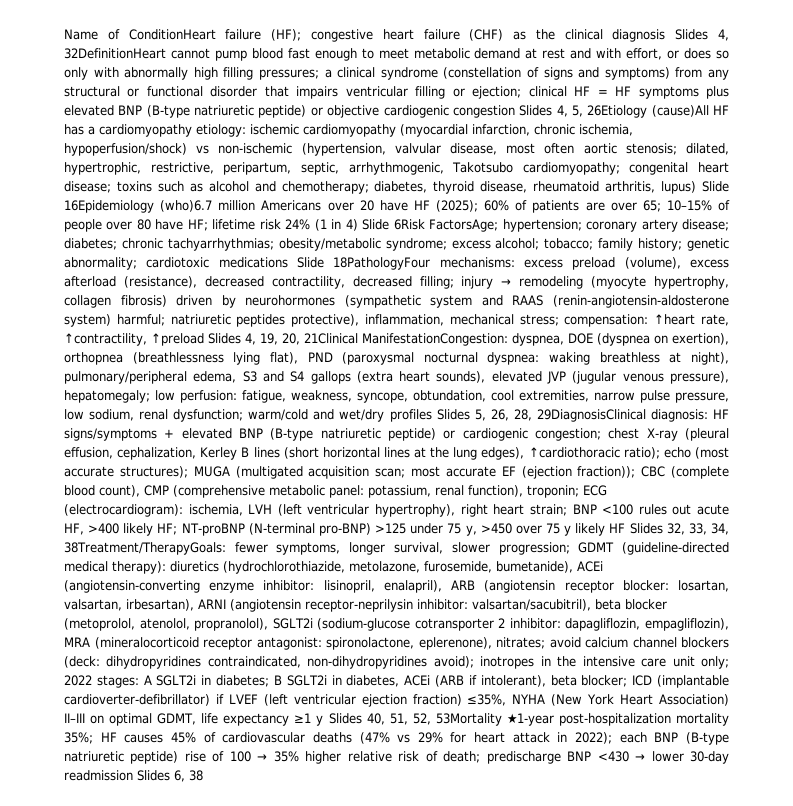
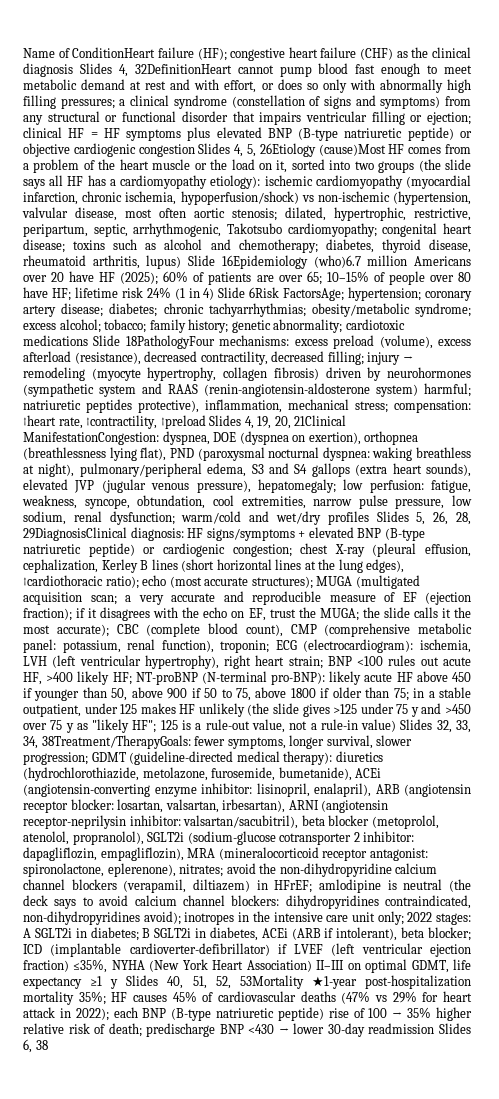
- clinical HF = HF symptoms plus elevated BNP (B-type natriuretic peptide) or objective cardiogenic congestion Slides 4, 5, 26Etiology (cause)All HF has a cardiomyopathy etiology:
+ clinical HF = HF symptoms plus elevated BNP (B-type natriuretic peptide) or objective cardiogenic congestion Slides 4, 5, 26Etiology (cause)Most HF comes from a problem of the heart muscle or the load on it, sorted into two groups (the slide says all HF has a cardiomyopathy etiology):
- most accurate EF (ejection fraction));
+ a very accurate and reproducible measure of EF (ejection fraction); if it disagrees with the echo on EF, trust the MUGA; the slide calls it the most accurate);
- NT-proBNP (N-terminal pro-BNP) >125 under 75 y, >450 over 75 y likely HF Slides 32, 33, 34, 38Treatment/TherapyGoals:
+ NT-proBNP (N-terminal pro-BNP): likely acute HF above 450 if younger than 50, above 900 if 50 to 75, above 1800 if older than 75; in a stable outpatient, under 125 makes HF unlikely (the slide gives >125 under 75 y and >450 over 75 y as "likely HF"; 125 is a rule-out value, not a rule-in value) Slides 32, 33, 34, 38Treatment/TherapyGoals:
- avoid calcium channel blockers (deck:
+ avoid the non-dihydropyridine calcium channel blockers (verapamil, diltiazem) in HFrEF; amlodipine is neutral (the deck says to avoid calcium channel blockers:

